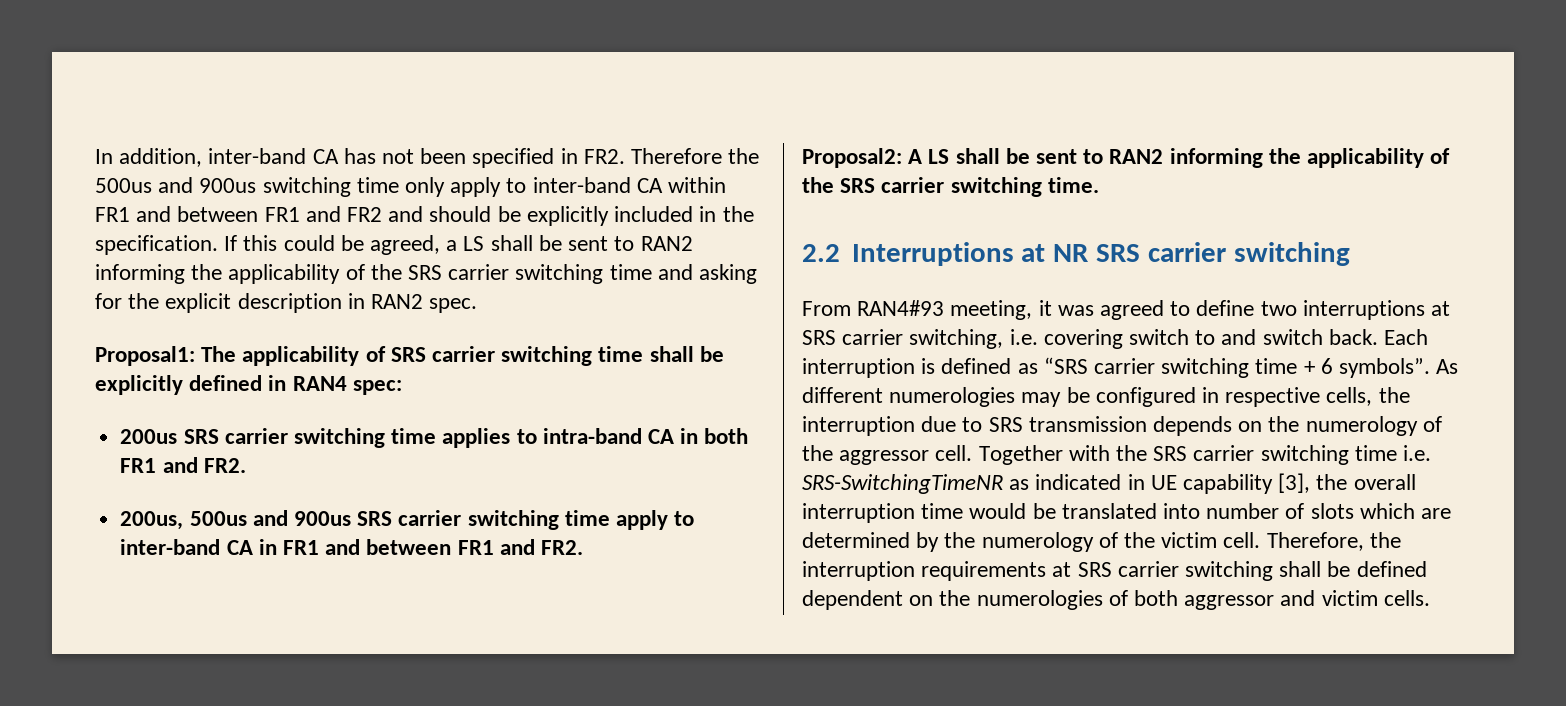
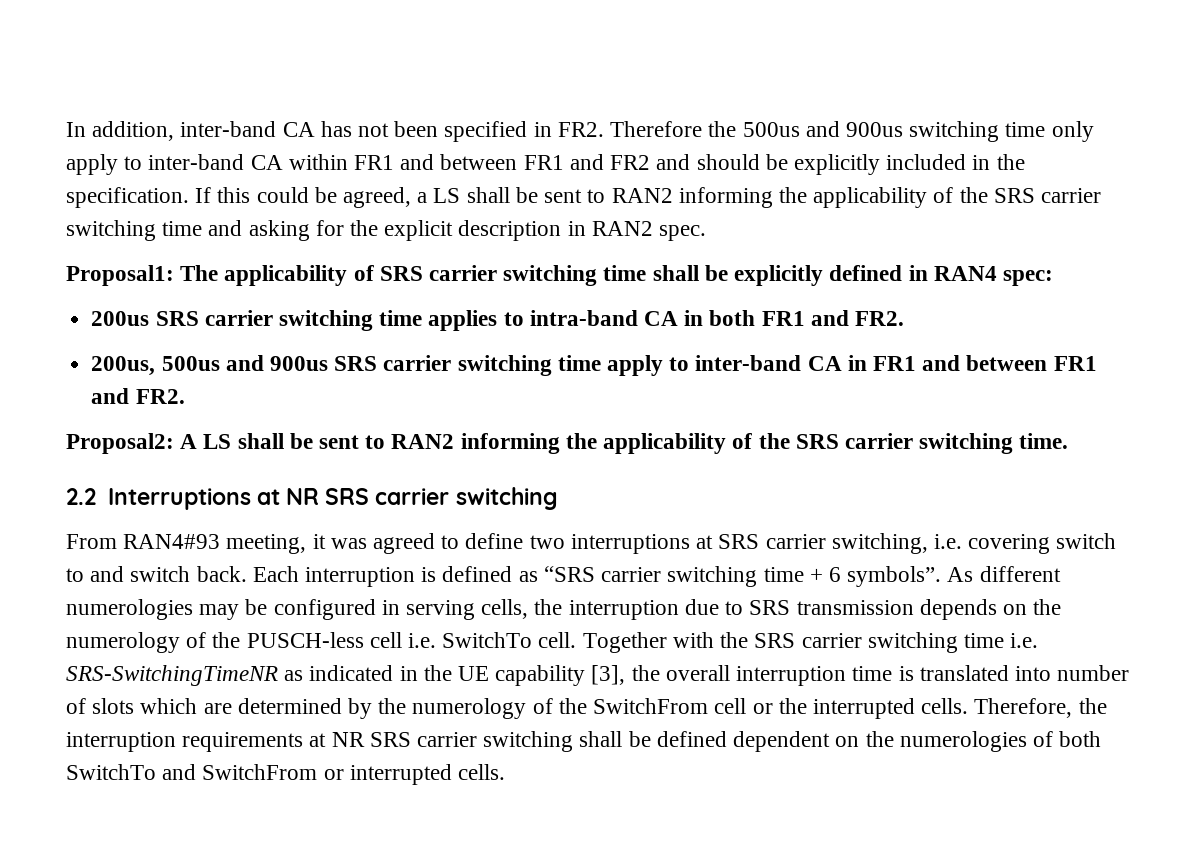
- As different numerologies may be configured in respective cells, the interruption due to SRS transmission depends on the numerology of the aggressor cell.
+ As different numerologies may be configured in serving cells, the interruption due to SRS transmission depends on the numerology of the PUSCH-less cell i.e. SwitchTo cell.
- Together with the SRS carrier switching time i.e. SRS-SwitchingTimeNR as indicated in UE capability [3], the overall interruption time would be translated into number of slots which are determined by the numerology of the victim cell.
+ Together with the SRS carrier switching time i.e. SRS-SwitchingTimeNR as indicated in the UE capability [3], the overall interruption time is translated into number of slots which are determined by the numerology of the SwitchFrom cell or the interrupted cells.
- Therefore, the interruption requirements at SRS carrier switching shall be defined dependent on the numerologies of both aggressor and victim cells.
+ Therefore, the interruption requirements at NR SRS carrier switching shall be defined dependent on the numerologies of both SwitchTo and SwitchFrom or interrupted cells.

